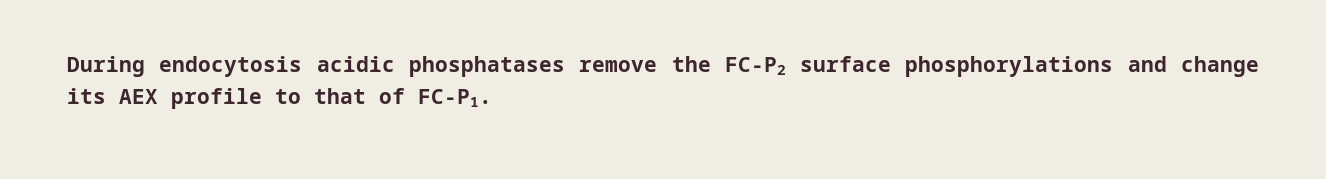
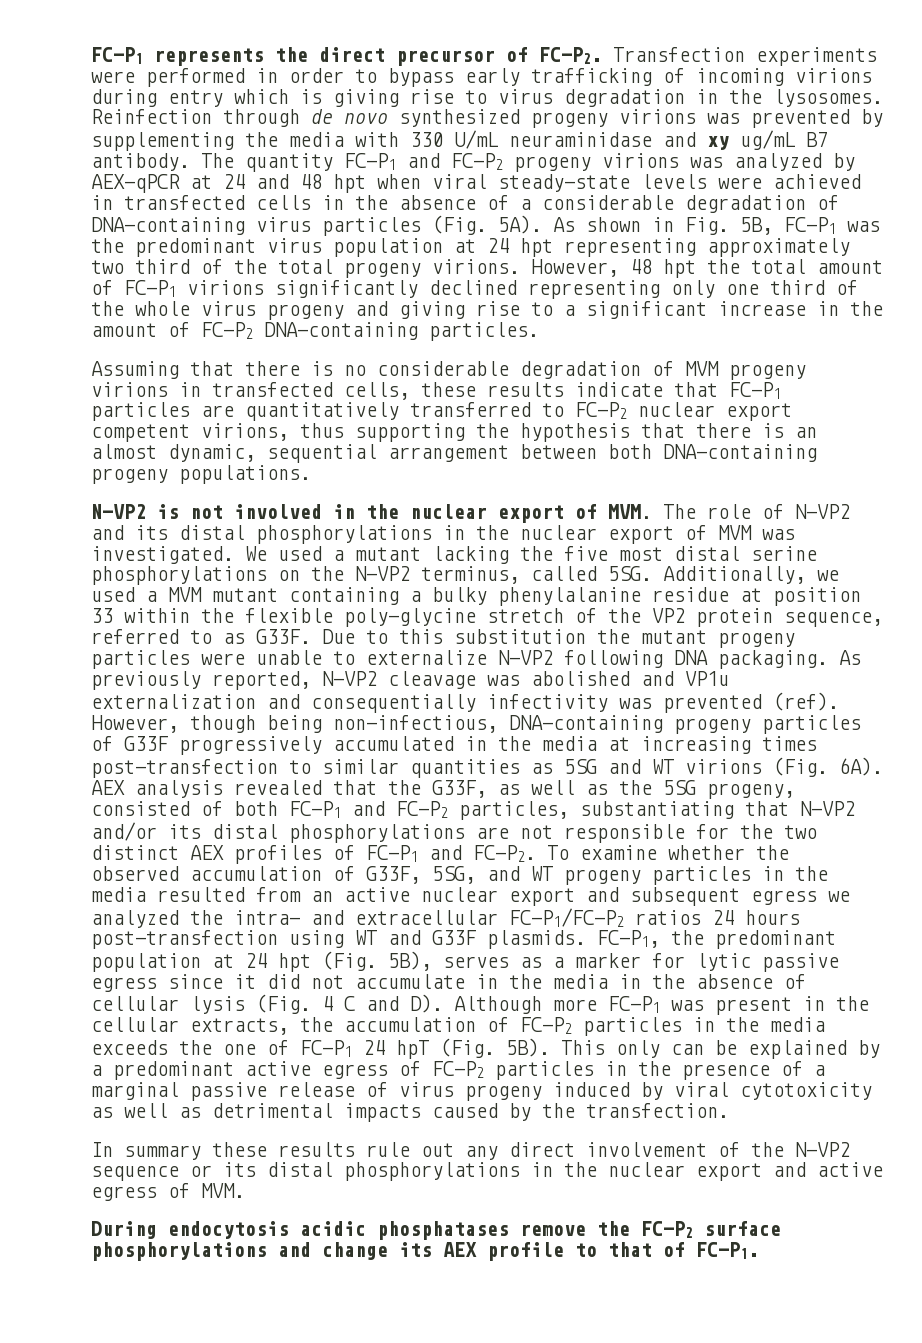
+ FC-P1 represents the direct precursor of FC-P2. Transfection experiments were performed in order to bypass early trafficking of incoming virions during entry which is giving rise to virus degradation in the lysosomes. Reinfection through de novo synthesized progeny virions was prevented by supplementing the media with 330 U/mL neuraminidase and xy ug/mL B7 antibody. The quantity FC-P1 and FC-P2 progeny virions was analyzed by AEX-qPCR at 24 and 48 hpt when viral steady-state levels were achieved in transfected cells in the absence of a considerable degradation of DNA-containing virus particles (Fig. 5A). As shown in Fig. 5B, FC-P1 was the predominant virus population at 24 hpt representing approximately two third of the total progeny virions. However, 48 hpt the total amount of FC-P1 virions significantly declined representing only one third of the whole virus progeny and giving rise to a significant increase in the amount of FC-P2 DNA-containing particles.
+ Assuming that there is no considerable degradation of MVM progeny virions in transfected cells, these results indicate that FC-P1 particles are quantitatively transferred to FC-P2 nuclear export competent virions, thus supporting the hypothesis that there is an almost dynamic, sequential arrangement between both DNA-containing progeny populations.
+ N-VP2 is not involved in the nuclear export of MVM. The role of N-VP2 and its distal phosphorylations in the nuclear export of MVM was investigated. We used a mutant lacking the five most distal serine phosphorylations on the N-VP2 terminus, called 5SG. Additionally, we used a MVM mutant containing a bulky phenylalanine residue at position 33 within the flexible poly-glycine stretch of the VP2 protein sequence, referred to as G33F. Due to this substitution the mutant progeny particles were unable to externalize N-VP2 following DNA packaging. As previously reported, N-VP2 cleavage was abolished and VP1u externalization and consequentially infectivity was prevented (ref). However, though being non-infectious, DNA-containing progeny particles of G33F progressively accumulated in the media at increasing times post-transfection to similar quantities as 5SG and WT virions (Fig. 6A). AEX analysis revealed that the G33F, as well as the 5SG progeny, consisted of both FC-P1 and FC-P2 particles, substantiating that N-VP2 and/or its distal phosphorylations are not responsible for the two distinct AEX profiles of FC-P1 and FC-P2. To examine whether the observed accumulation of G33F, 5SG, and WT progeny particles in the media resulted from an active nuclear export and subsequent egress we analyzed the intra- and extracellular FC-P1/FC-P2 ratios 24 hours post-transfection using WT and G33F plasmids. FC-P1, the predominant population at 24 hpt (Fig. 5B), serves as a marker for lytic passive egress since it did not accumulate in the media in the absence of cellular lysis (Fig. 4 C and D). Although more FC-P1 was present in the cellular extracts, the accumulation of FC-P2 particles in the media exceeds the one of FC-P1 24 hpT (Fig. 5B). This only can be explained by a predominant active egress of FC-P2 particles in the presence of a marginal passive release of virus progeny induced by viral cytotoxicity as well as detrimental impacts caused by the transfection.
+ In summary these results rule out any direct involvement of the N-VP2 sequence or its distal phosphorylations in the nuclear export and active egress of MVM.

